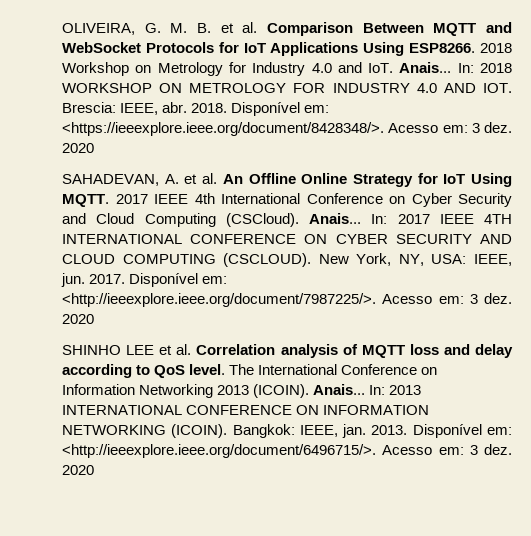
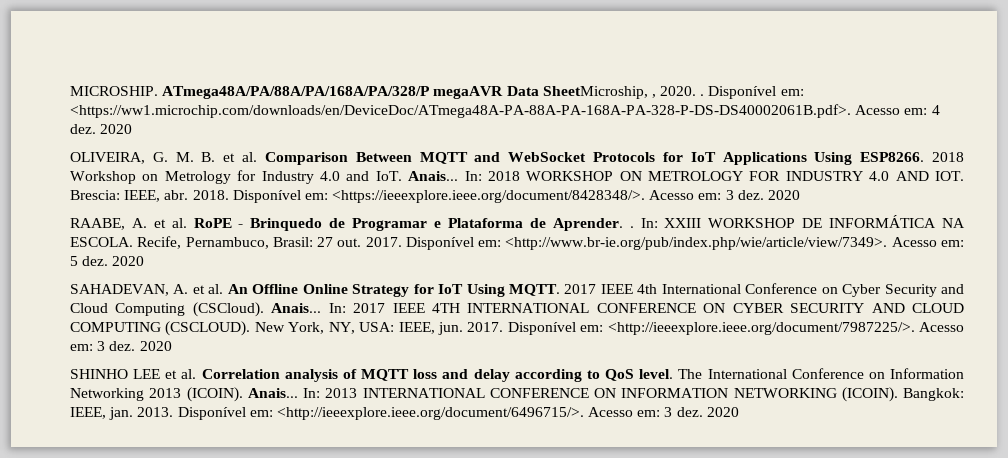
+ MICROSHIP. ATmega48A/PA/88A/PA/168A/PA/328/P megaAVR Data SheetMicroship, , 2020. . Disponível em: <https://ww1.microchip.com/downloads/en/DeviceDoc/ATmega48A-PA-88A-PA-168A-PA-328-P-DS-DS40002061B.pdf>. Acesso em: 4 dez. 2020
+ RAABE, A. et al. RoPE - Brinquedo de Programar e Plataforma de Aprender. . In: XXIII WORKSHOP DE INFORMÁTICA NA ESCOLA. Recife, Pernambuco, Brasil: 27 out. 2017. Disponível em: <http://www.br-ie.org/pub/index.php/wie/article/view/7349>. Acesso em: 5 dez. 2020

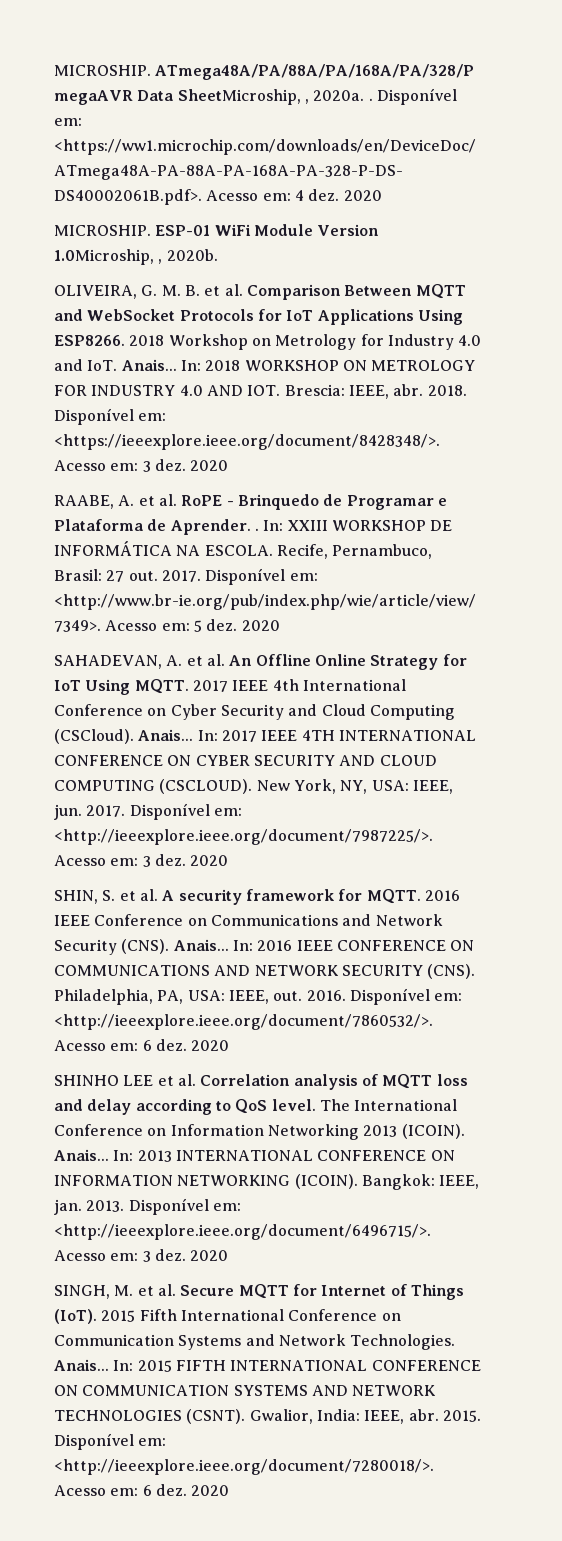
- ATmega48A/PA/88A/PA/168A/PA/328/P megaAVR Data SheetMicroship, , 2020. .
+ ATmega48A/PA/88A/PA/168A/PA/328/P megaAVR Data SheetMicroship, , 2020a. .
+ MICROSHIP. ESP-01 WiFi Module Version 1.0Microship, , 2020b.
+ SHIN, S. et al. A security framework for MQTT. 2016 IEEE Conference on Communications and Network Security (CNS). Anais... In: 2016 IEEE CONFERENCE ON COMMUNICATIONS AND NETWORK SECURITY (CNS). Philadelphia, PA, USA: IEEE, out. 2016. Disponível em: <http://ieeexplore.ieee.org/document/7860532/>. Acesso em: 6 dez. 2020
+ SINGH, M. et al. Secure MQTT for Internet of Things (IoT). 2015 Fifth International Conference on Communication Systems and Network Technologies. Anais... In: 2015 FIFTH INTERNATIONAL CONFERENCE ON COMMUNICATION SYSTEMS AND NETWORK TECHNOLOGIES (CSNT). Gwalior, India: IEEE, abr. 2015. Disponível em: <http://ieeexplore.ieee.org/document/7280018/>. Acesso em: 6 dez. 2020

